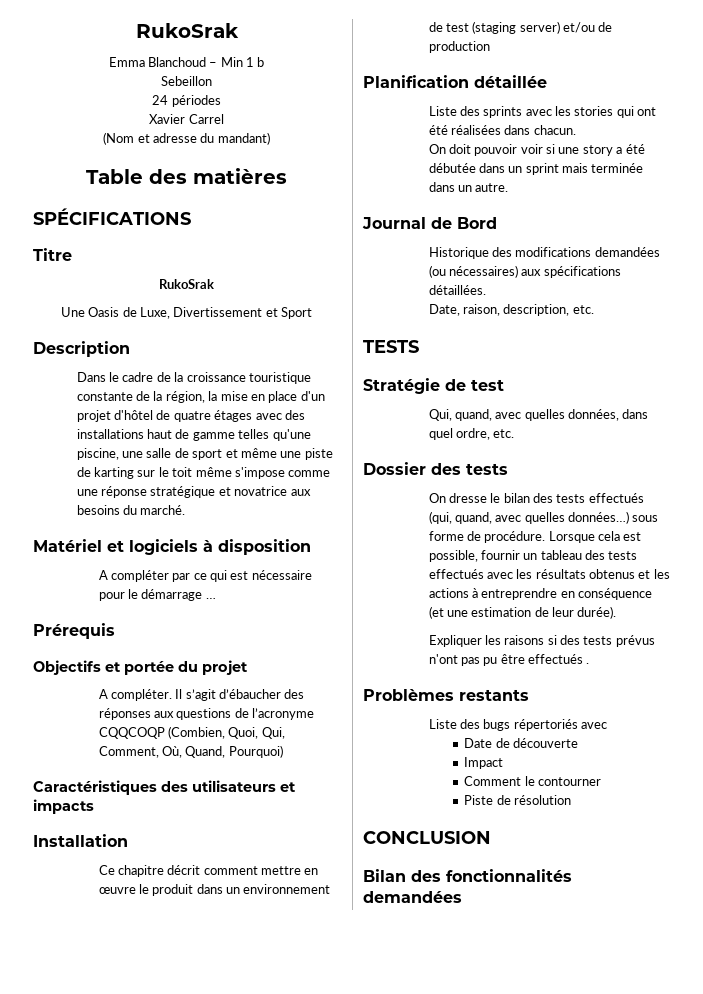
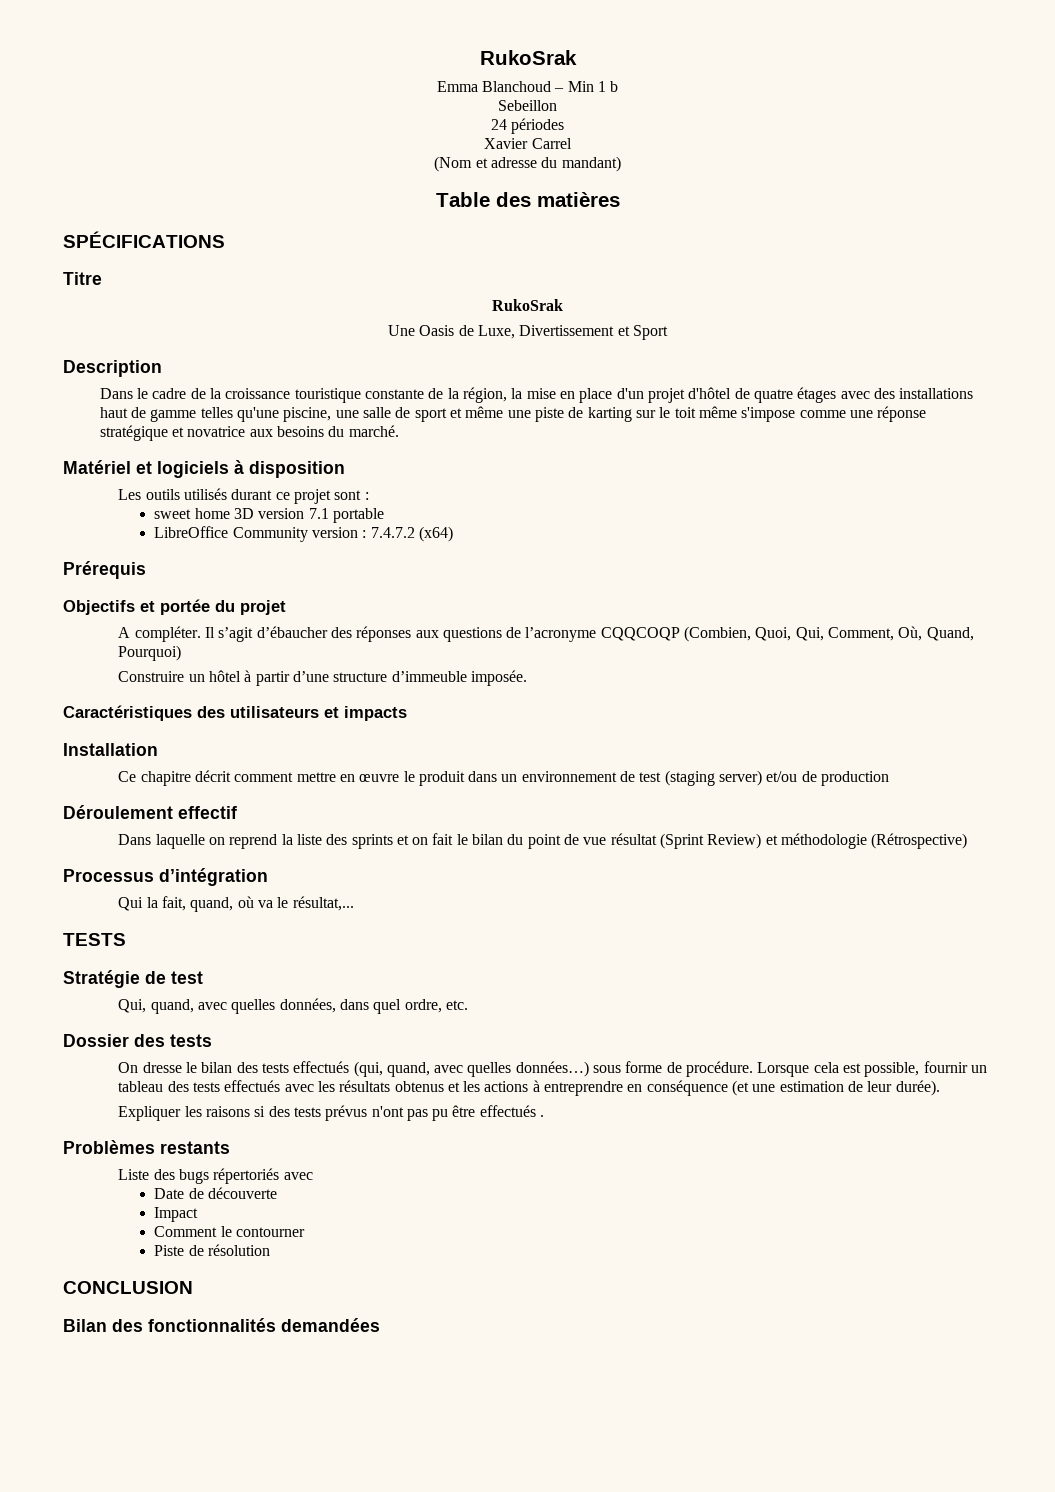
- A compléter par ce qui est nécessaire pour le démarrage …
+ Les outils utilisés durant ce projet sont :
+ sweet home 3D version 7.1 portable
+ LibreOffice Community version : 7.4.7.2 (x64)
+ Construire un hôtel à partir d’une structure d’immeuble imposée.
- Planification détaillée
- Liste des sprints avec les stories qui ont été réalisées dans chacun.
- On doit pouvoir voir si une story a été débutée dans un sprint mais terminée dans un autre.
- Journal de Bord
- Historique des modifications demandées (ou nécessaires) aux spécifications détaillées.
- Date, raison, description, etc.
+ Déroulement effectif
+ Dans laquelle on reprend la liste des sprints et on fait le bilan du point de vue résultat (Sprint Review) et méthodologie (Rétrospective)
+ Processus d’intégration
+ Qui la fait, quand, où va le résultat,...

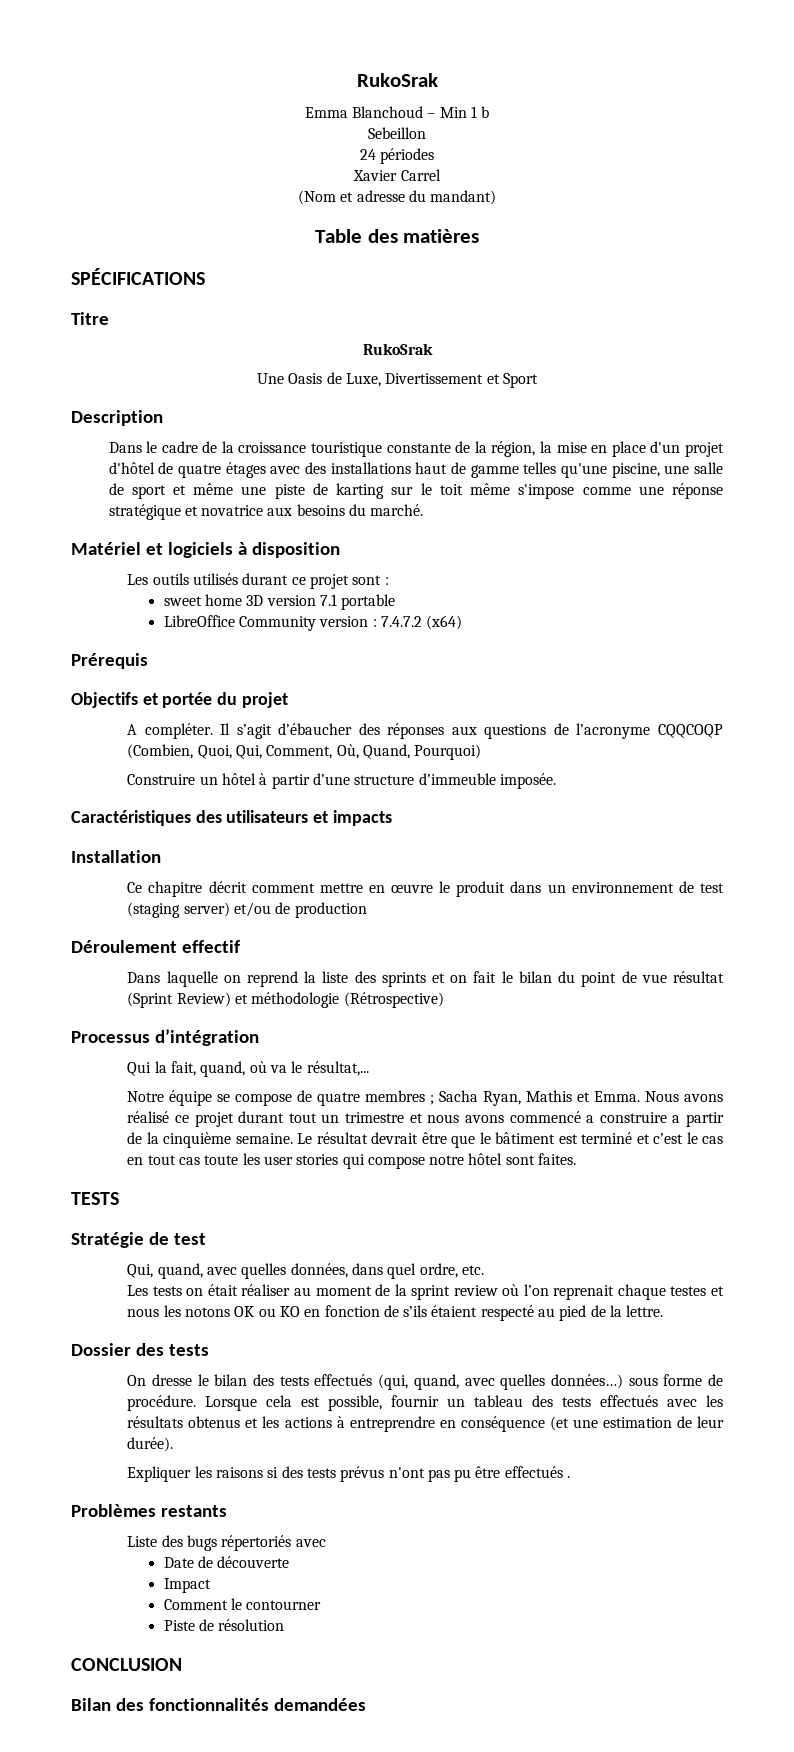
+ Notre équipe se compose de quatre membres ; Sacha Ryan, Mathis et Emma. Nous avons réalisé ce projet durant tout un trimestre et nous avons commencé a construire a partir de la cinquième semaine. Le résultat devrait être que le bâtiment est terminé et c’est le cas en tout cas toute les user stories qui compose notre hôtel sont faites.
+ Les tests on était réaliser au moment de la sprint review où l’on reprenait chaque testes et nous les notons OK ou KO en fonction de s’ils étaient respecté au pied de la lettre.

